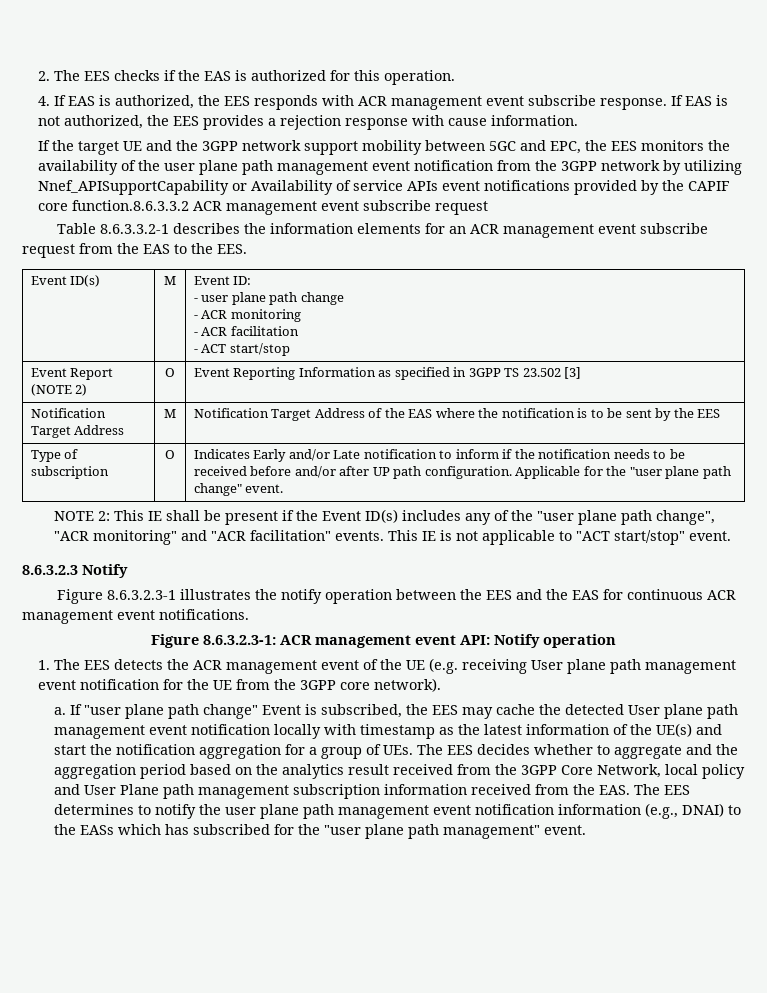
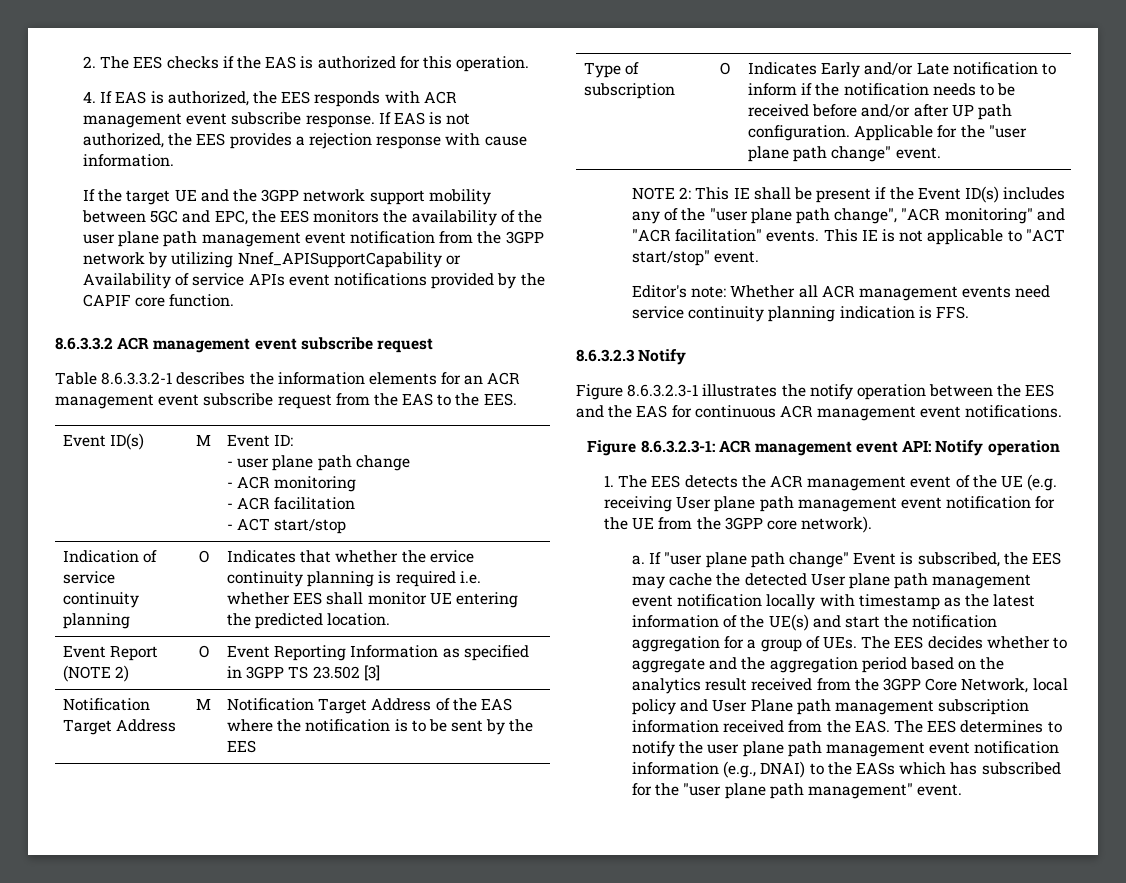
- If the target UE and the 3GPP network support mobility between 5GC and EPC, the EES monitors the availability of the user plane path management event notification from the 3GPP network by utilizing Nnef_APISupportCapability or Availability of service APIs event notifications provided by the CAPIF core function.8.6.3.3.2 ACR management event subscribe request
+ If the target UE and the 3GPP network support mobility between 5GC and EPC, the EES monitors the availability of the user plane path management event notification from the 3GPP network by utilizing Nnef_APISupportCapability or Availability of service APIs event notifications provided by the CAPIF core function.
+ 8.6.3.3.2 ACR management event subscribe request
+ Indication of service continuity planning | O | Indicates that whether the ervice continuity planning is required i.e. whether EES shall monitor UE entering the predicted location.
+ Editor's note: Whether all ACR management events need service continuity planning indication is FFS.

